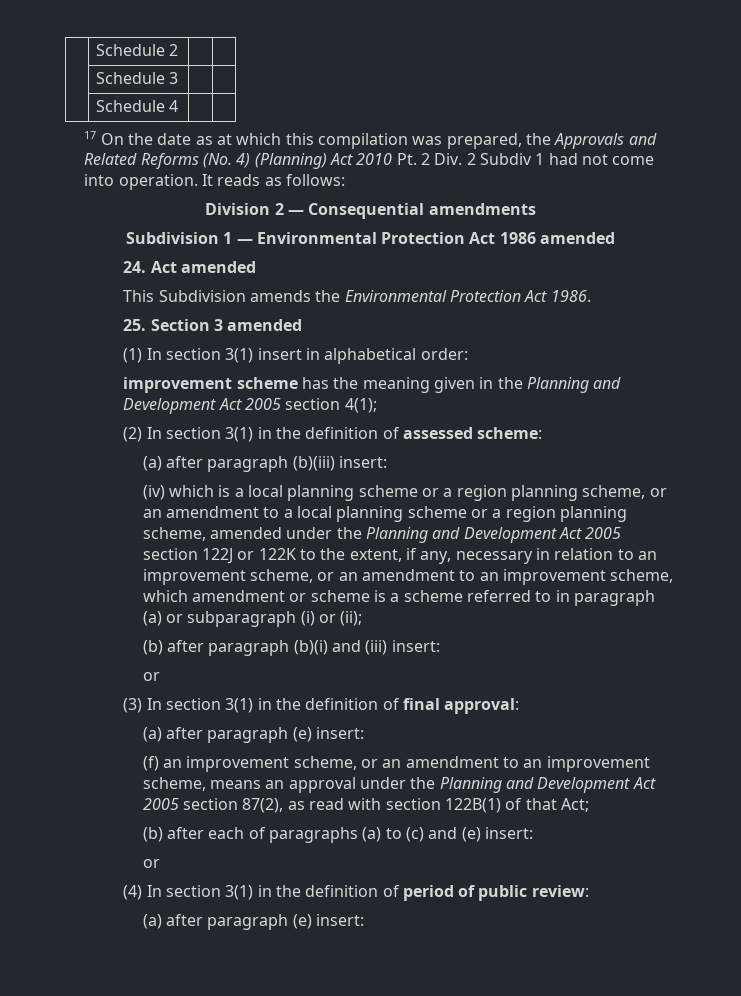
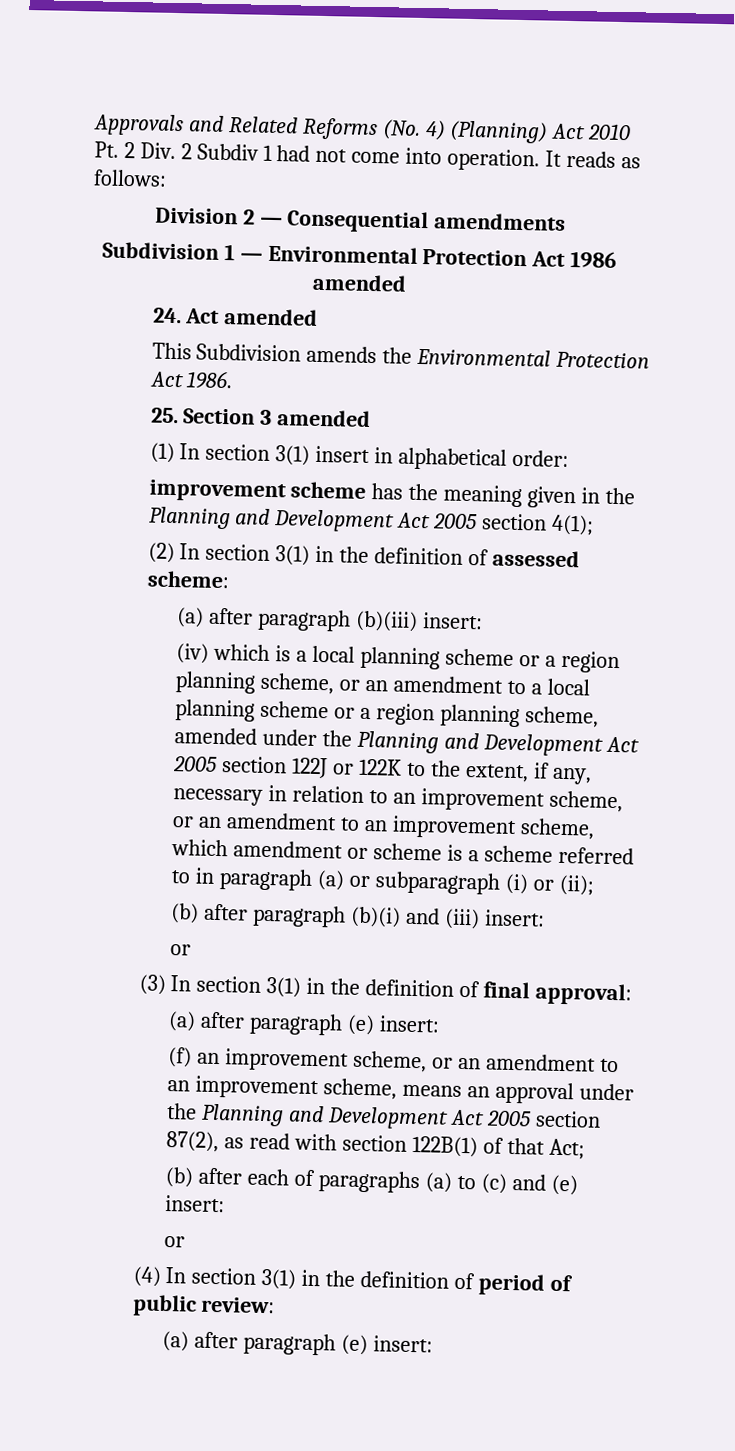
- | Schedule 2 | |
- | Schedule 3 | |
- | Schedule 4 | |
- 17 On the date as at which this compilation was prepared, the Approvals and Related Reforms (No. 4) (Planning) Act 2010 Pt. 2 Div. 2 Subdiv 1 had not come into operation.
+ Approvals and Related Reforms (No. 4) (Planning) Act 2010 Pt. 2 Div. 2 Subdiv 1 had not come into operation.

